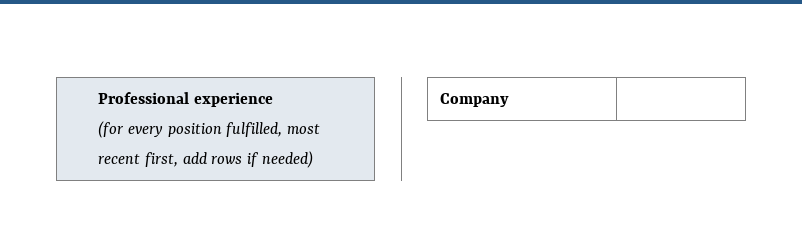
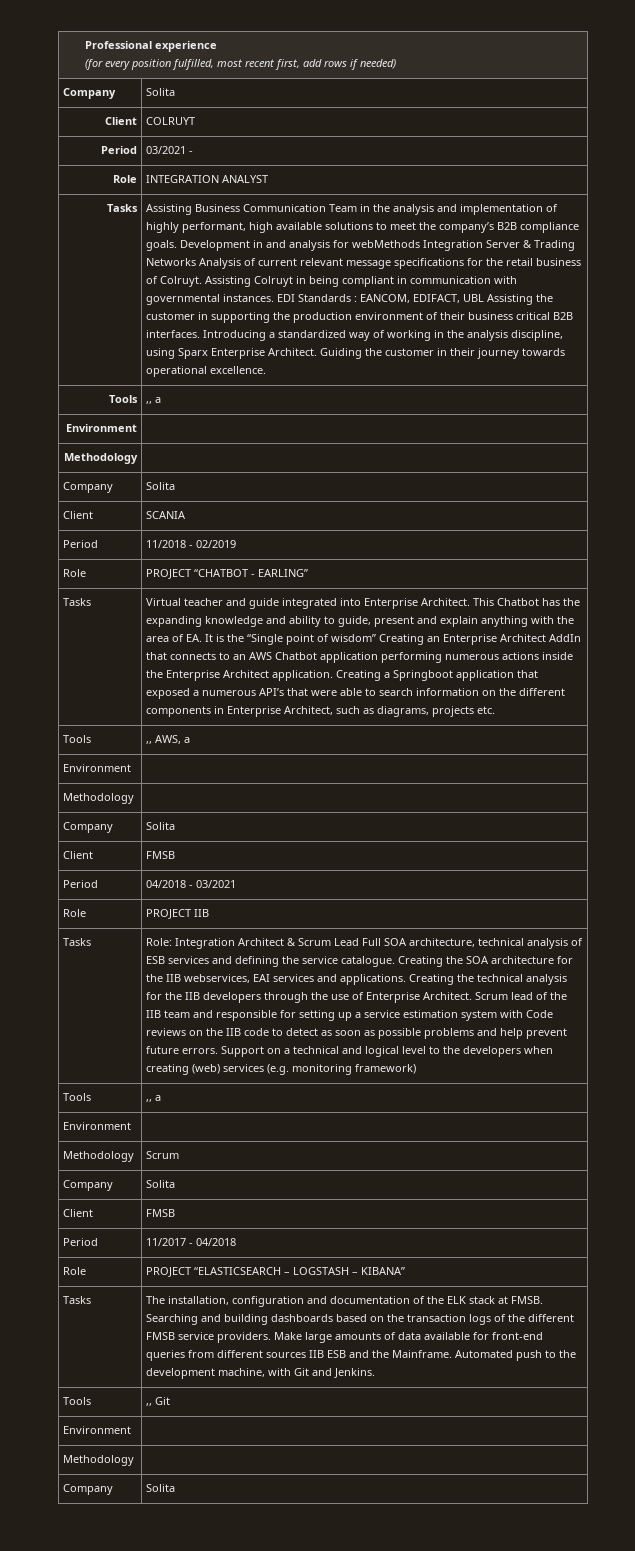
  Professional experience
  (for every position fulfilled, most recent first, add rows if needed)
- Company |
+ Company | Solita
+ Client | COLRUYT
+ Period | 03/2021 -
+ Role | INTEGRATION ANALYST
+ Tasks | Assisting Business Communication Team in the analysis and implementation of highly performant, high available solutions to meet the company’s B2B compliance goals. Development in and analysis for webMethods Integration Server & Trading Networks Analysis of current relevant message specifications for the retail business of Colruyt. Assisting Colruyt in being compliant in communication with governmental instances. EDI Standards : EANCOM, EDIFACT, UBL Assisting the customer in supporting the production environment of their business critical B2B interfaces. Introducing a standardized way of working in the analysis discipline, using Sparx Enterprise Architect. Guiding the customer in their journey towards operational excellence.
+ Tools | ,, a
+ Environment |
+ Methodology |
+ Company | Solita
+ Client | SCANIA
+ Period | 11/2018 - 02/2019
+ Role | PROJECT “CHATBOT - EARLING”
+ Tasks | Virtual teacher and guide integrated into Enterprise Architect. This Chatbot has the expanding knowledge and ability to guide, present and explain anything with the area of EA. It is the “Single point of wisdom” Creating an Enterprise Architect AddIn that connects to an AWS Chatbot application performing numerous actions inside the Enterprise Architect application. Creating a Springboot application that exposed a numerous API’s that were able to search information on the different components in Enterprise Architect, such as diagrams, projects etc.
+ Tools | ,, AWS, a
+ Environment |
+ Methodology |
+ Company | Solita
+ Client | FMSB
+ Period | 04/2018 - 03/2021
+ Role | PROJECT IIB
+ Tasks | Role: Integration Architect & Scrum Lead Full SOA architecture, technical analysis of ESB services and defining the service catalogue. Creating the SOA architecture for the IIB webservices, EAI services and applications. Creating the technical analysis for the IIB developers through the use of Enterprise Architect. Scrum lead of the IIB team and responsible for setting up a service estimation system with Code reviews on the IIB code to detect as soon as possible problems and help prevent future errors. Support on a technical and logical level to the developers when creating (web) services (e.g. monitoring framework)
+ Tools | ,, a
+ Environment |
+ Methodology | Scrum
+ Company | Solita
+ Client | FMSB
+ Period | 11/2017 - 04/2018
+ Role | PROJECT “ELASTICSEARCH – LOGSTASH – KIBANA”
+ Tasks | The installation, configuration and documentation of the ELK stack at FMSB. Searching and building dashboards based on the transaction logs of the different FMSB service providers. Make large amounts of data available for front-end queries from different sources IIB ESB and the Mainframe. Automated push to the development machine, with Git and Jenkins.
+ Tools | ,, Git
+ Environment |
+ Methodology |
+ Company | Solita

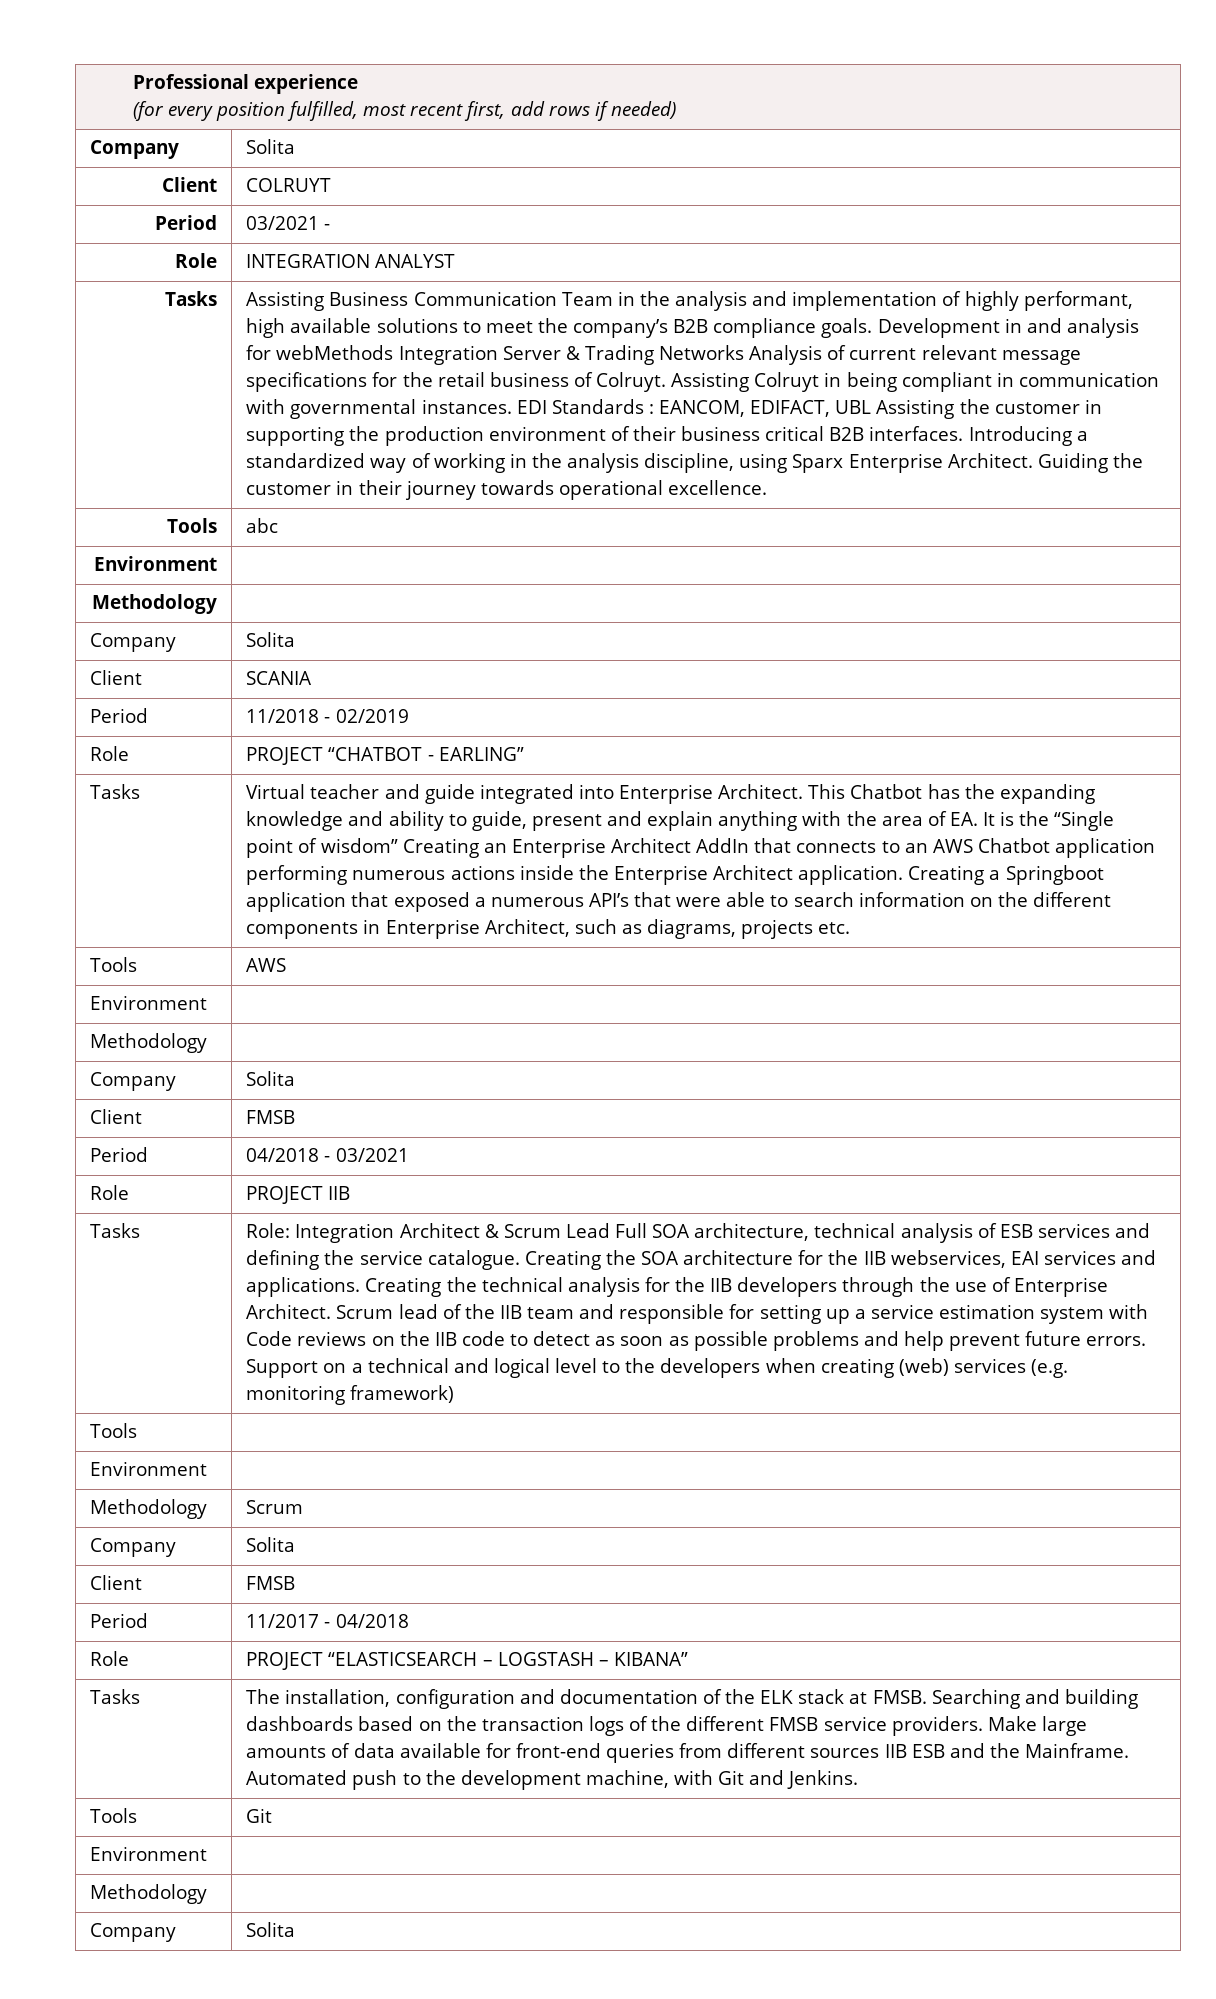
  Guiding the customer in their journey towards operational excellence.
- Tools | ,, a
+ Tools | abc
- Tools | ,, AWS, a
+ Tools | AWS
  Support on a technical and logical level to the developers when creating (web) services (e.g. monitoring framework)
- Tools | ,, a
+ Tools |
- Tools | ,, Git
+ Tools | Git

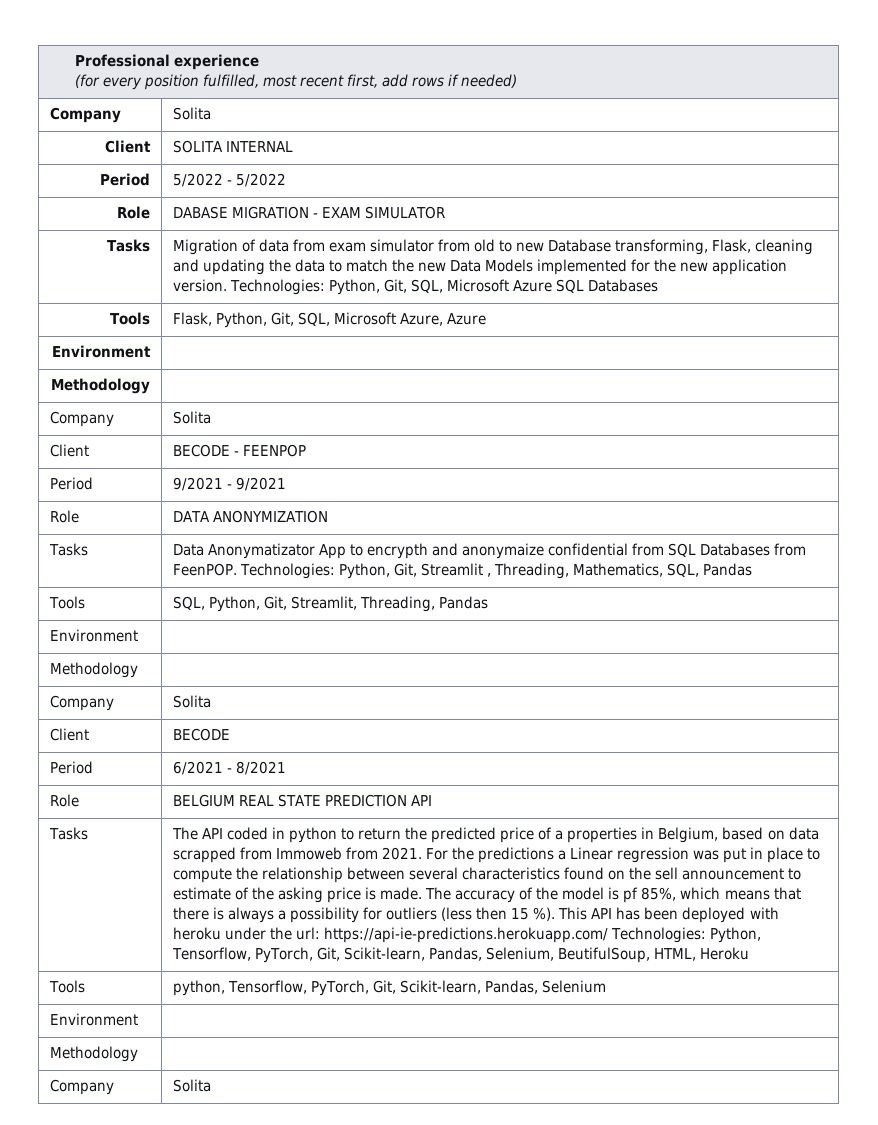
- Client | COLRUYT
- Period | 03/2021 -
- Role | INTEGRATION ANALYST
- Tasks | Assisting Business Communication Team in the analysis and implementation of highly performant, high available solutions to meet the company’s B2B compliance goals. Development in and analysis for webMethods Integration Server & Trading Networks Analysis of current relevant message specifications for the retail business of Colruyt. Assisting Colruyt in being compliant in communication with governmental instances. EDI Standards : EANCOM, EDIFACT, UBL Assisting the customer in supporting the production environment of their business critical B2B interfaces. Introducing a standardized way of working in the analysis discipline, using Sparx Enterprise Architect. Guiding the customer in their journey towards operational excellence.
- Tools | abc
+ Client | SOLITA INTERNAL
+ Period | 5/2022 - 5/2022
+ Role | DABASE MIGRATION - EXAM SIMULATOR
+ Tasks | Migration of data from exam simulator from old to new Database transforming, Flask, cleaning and updating the data to match the new Data Models implemented for the new application version. Technologies: Python, Git, SQL, Microsoft Azure SQL Databases
+ Tools | Flask, Python, Git, SQL, Microsoft Azure, Azure
  Environment |
  Methodology |
  Company | Solita
- Client | SCANIA
- Period | 11/2018 - 02/2019
- Role | PROJECT “CHATBOT - EARLING”
- Tasks | Virtual teacher and guide integrated into Enterprise Architect. This Chatbot has the expanding knowledge and ability to guide, present and explain anything with the area of EA. It is the “Single point of wisdom” Creating an Enterprise Architect AddIn that connects to an AWS Chatbot application performing numerous actions inside the Enterprise Architect application. Creating a Springboot application that exposed a numerous API’s that were able to search information on the different components in Enterprise Architect, such as diagrams, projects etc.
- Tools | AWS
+ Client | BECODE - FEENPOP
+ Period | 9/2021 - 9/2021
+ Role | DATA ANONYMIZATION
+ Tasks | Data Anonymatizator App to encrypth and anonymaize confidential from SQL Databases from FeenPOP. Technologies: Python, Git, Streamlit , Threading, Mathematics, SQL, Pandas
+ Tools | SQL, Python, Git, Streamlit, Threading, Pandas
  Environment |
  Methodology |
  Company | Solita
- Client | FMSB
- Period | 04/2018 - 03/2021
- Role | PROJECT IIB
- Tasks | Role: Integration Architect & Scrum Lead Full SOA architecture, technical analysis of ESB services and defining the service catalogue. Creating the SOA architecture for the IIB webservices, EAI services and applications. Creating the technical analysis for the IIB developers through the use of Enterprise Architect. Scrum lead of the IIB team and responsible for setting up a service estimation system with Code reviews on the IIB code to detect as soon as possible problems and help prevent future errors. Support on a technical and logical level to the developers when creating (web) services (e.g. monitoring framework)
- Tools |
- Environment |
- Methodology | Scrum
- Company | Solita
- Client | FMSB
- Period | 11/2017 - 04/2018
- Role | PROJECT “ELASTICSEARCH – LOGSTASH – KIBANA”
- Tasks | The installation, configuration and documentation of the ELK stack at FMSB. Searching and building dashboards based on the transaction logs of the different FMSB service providers. Make large amounts of data available for front-end queries from different sources IIB ESB and the Mainframe. Automated push to the development machine, with Git and Jenkins.
- Tools | Git
+ Client | BECODE
+ Period | 6/2021 - 8/2021
+ Role | BELGIUM REAL STATE PREDICTION API
+ Tasks | The API coded in python to return the predicted price of a properties in Belgium, based on data scrapped from Immoweb from 2021. For the predictions a Linear regression was put in place to compute the relationship between several characteristics found on the sell announcement to estimate of the asking price is made. The accuracy of the model is pf 85%, which means that there is always a possibility for outliers (less then 15 %). This API has been deployed with heroku under the url: https://api-ie-predictions.herokuapp.com/ Technologies: Python, Tensorflow, PyTorch, Git, Scikit-learn, Pandas, Selenium, BeutifulSoup, HTML, Heroku
+ Tools | python, Tensorflow, PyTorch, Git, Scikit-learn, Pandas, Selenium

